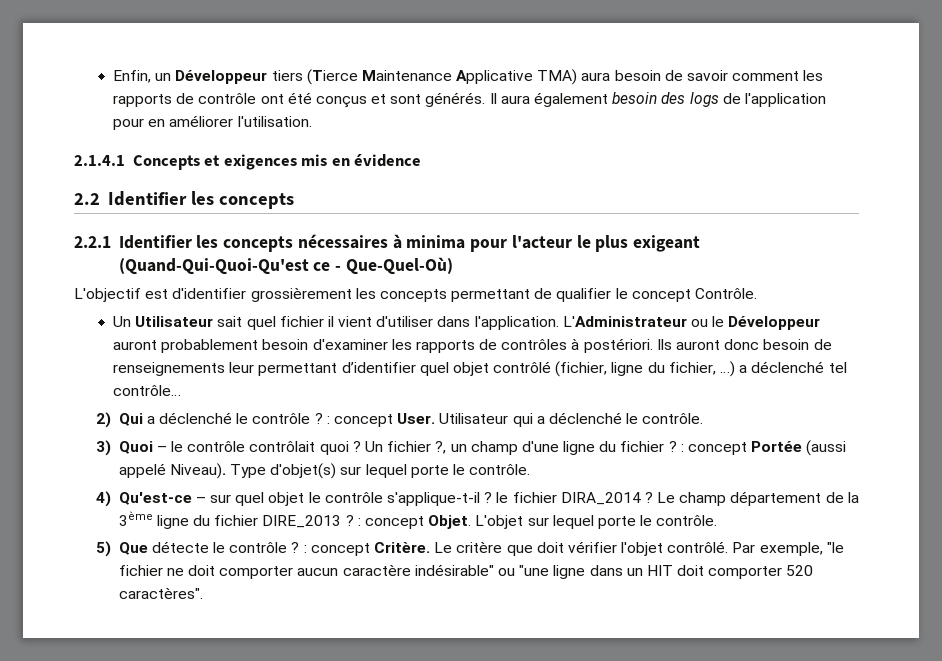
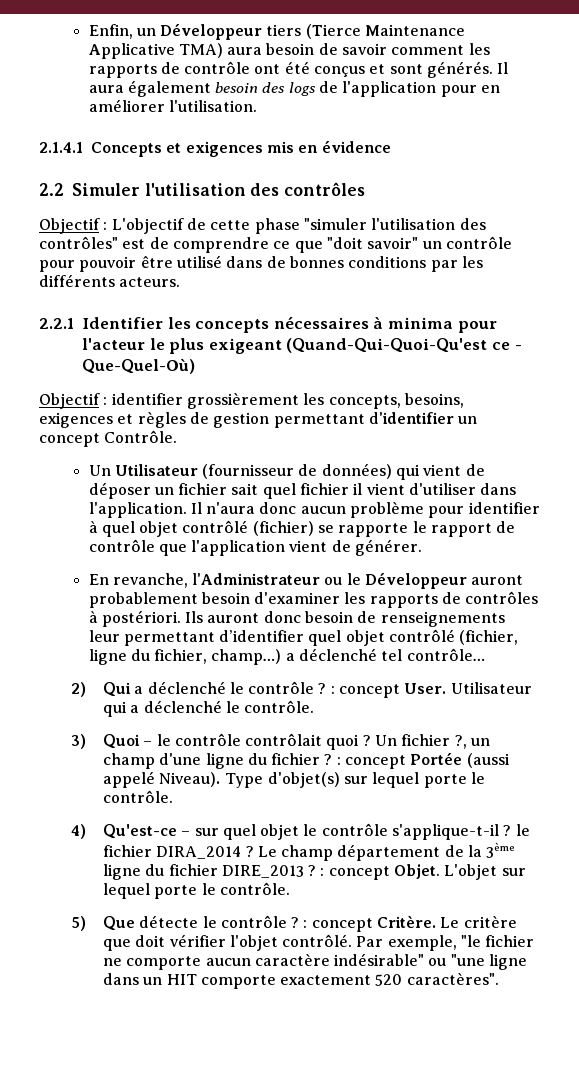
- 2.2 Identifier les concepts
+ 2.2 Simuler l'utilisation des contrôles
+ Objectif : L'objectif de cette phase "simuler l'utilisation des contrôles" est de comprendre ce que "doit savoir" un contrôle pour pouvoir être utilisé dans de bonnes conditions par les différents acteurs.
- L'objectif est d'identifier grossièrement les concepts permettant de qualifier le concept Contrôle.
- Un Utilisateur sait quel fichier il vient d'utiliser dans l'application.
+ Objectif : identifier grossièrement les concepts, besoins, exigences et règles de gestion permettant d'identifier un concept Contrôle.
+ Un Utilisateur (fournisseur de données) qui vient de déposer un fichier sait quel fichier il vient d'utiliser dans l'application.
- L'Administrateur ou le Développeur auront probablement besoin d'examiner les rapports de contrôles à postériori.
+ Il n'aura donc aucun problème pour identifier à quel objet contrôlé (fichier) se rapporte le rapport de contrôle que l'application vient de générer.
+ En revanche, l'Administrateur ou le Développeur auront probablement besoin d'examiner les rapports de contrôles à postériori.
- Ils auront donc besoin de renseignements leur permettant d’identifier quel objet contrôlé (fichier, ligne du fichier, …) a déclenché tel contrôle…
+ Ils auront donc besoin de renseignements leur permettant d’identifier quel objet contrôlé (fichier, ligne du fichier, champ…) a déclenché tel contrôle…
- Par exemple, "le fichier ne doit comporter aucun caractère indésirable" ou "une ligne dans un HIT doit comporter 520 caractères".
+ Par exemple, "le fichier ne comporte aucun caractère indésirable" ou "une ligne dans un HIT comporte exactement 520 caractères".

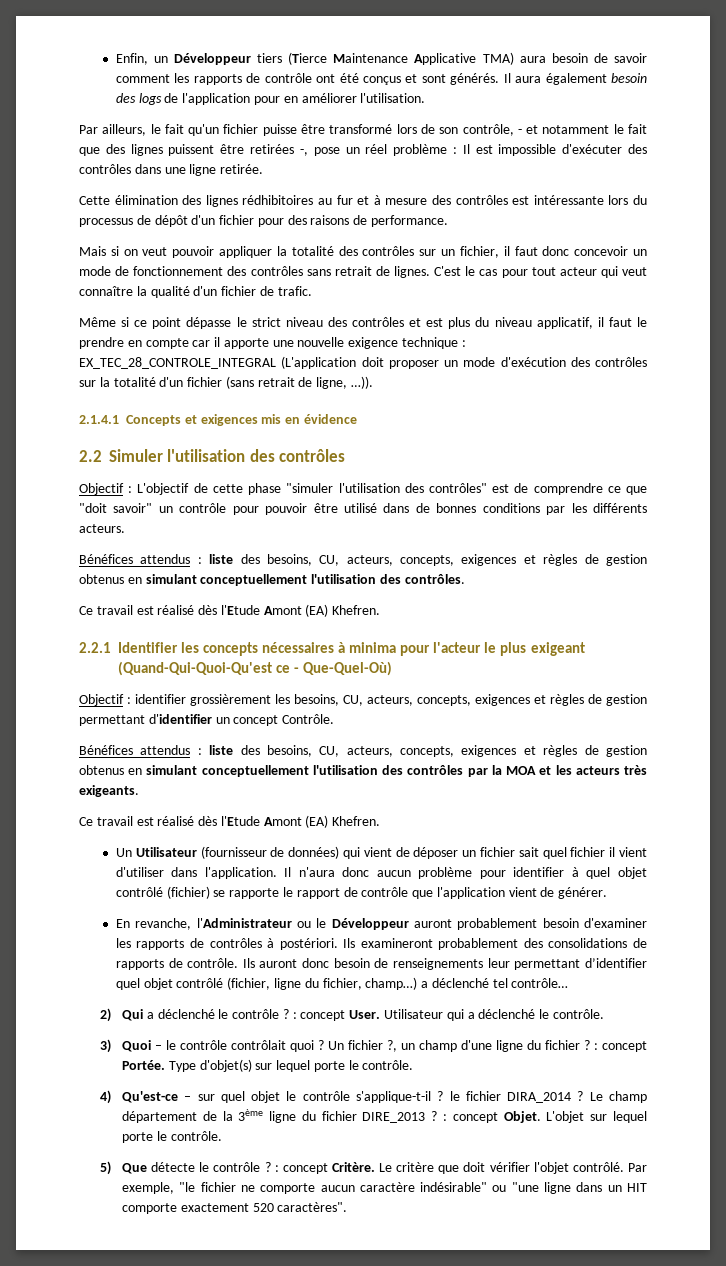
+ Par ailleurs, le fait qu'un fichier puisse être transformé lors de son contrôle, - et notamment le fait que des lignes puissent être retirées -, pose un réel problème : Il est impossible d'exécuter des contrôles dans une ligne retirée.
+ Cette élimination des lignes rédhibitoires au fur et à mesure des contrôles est intéressante lors du processus de dépôt d'un fichier pour des raisons de performance.
+ Mais si on veut pouvoir appliquer la totalité des contrôles sur un fichier, il faut donc concevoir un mode de fonctionnement des contrôles sans retrait de lignes. C'est le cas pour tout acteur qui veut connaître la qualité d'un fichier de trafic.
+ Même si ce point dépasse le strict niveau des contrôles et est plus du niveau applicatif, il faut le prendre en compte car il apporte une nouvelle exigence technique : EX_TEC_28_CONTROLE_INTEGRAL (L'application doit proposer un mode d'exécution des contrôles sur la totalité d'un fichier (sans retrait de ligne, …)).
+ Bénéfices attendus : liste des besoins, CU, acteurs, concepts, exigences et règles de gestion obtenus en simulant conceptuellement l'utilisation des contrôles.
+ Ce travail est réalisé dès l'Etude Amont (EA) Khefren.
- Objectif : identifier grossièrement les concepts, besoins, exigences et règles de gestion permettant d'identifier un concept Contrôle.
+ Objectif : identifier grossièrement les besoins, CU, acteurs, concepts, exigences et règles de gestion permettant d'identifier un concept Contrôle.
+ Bénéfices attendus : liste des besoins, CU, acteurs, concepts, exigences et règles de gestion obtenus en simulant conceptuellement l'utilisation des contrôles par la MOA et les acteurs très exigeants.
+ Ce travail est réalisé dès l'Etude Amont (EA) Khefren.
- Ils auront donc besoin de renseignements leur permettant d’identifier quel objet contrôlé (fichier, ligne du fichier, champ…) a déclenché tel contrôle…
+ Ils examineront probablement des consolidations de rapports de contrôle. Ils auront donc besoin de renseignements leur permettant d’identifier quel objet contrôlé (fichier, ligne du fichier, champ…) a déclenché tel contrôle…
- Un fichier ?, un champ d'une ligne du fichier ? : concept Portée (aussi appelé Niveau).
+ Un fichier ?, un champ d'une ligne du fichier ? : concept Portée.

